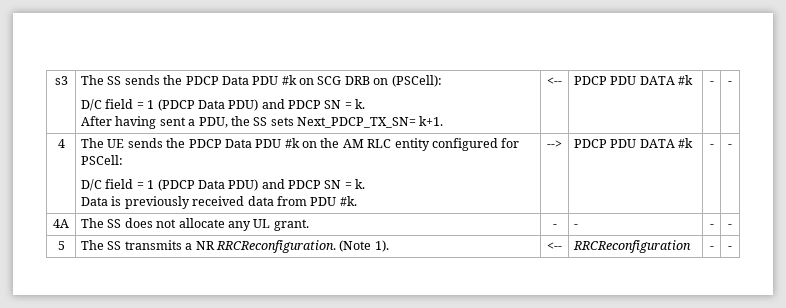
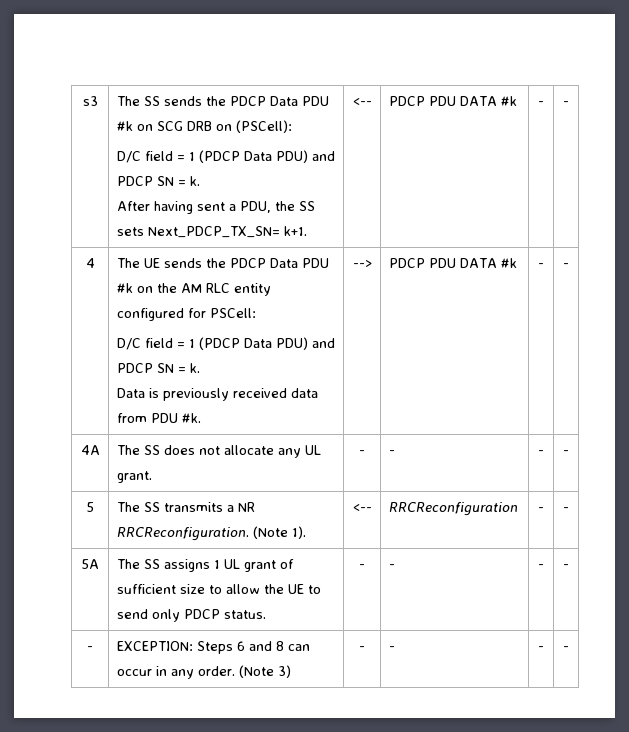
+ 5A | The SS assigns 1 UL grant of sufficient size to allow the UE to send only PDCP status. | - | - | - | -
+ - | EXCEPTION: Steps 6 and 8 can occur in any order. (Note 3) | - | - | - | -

